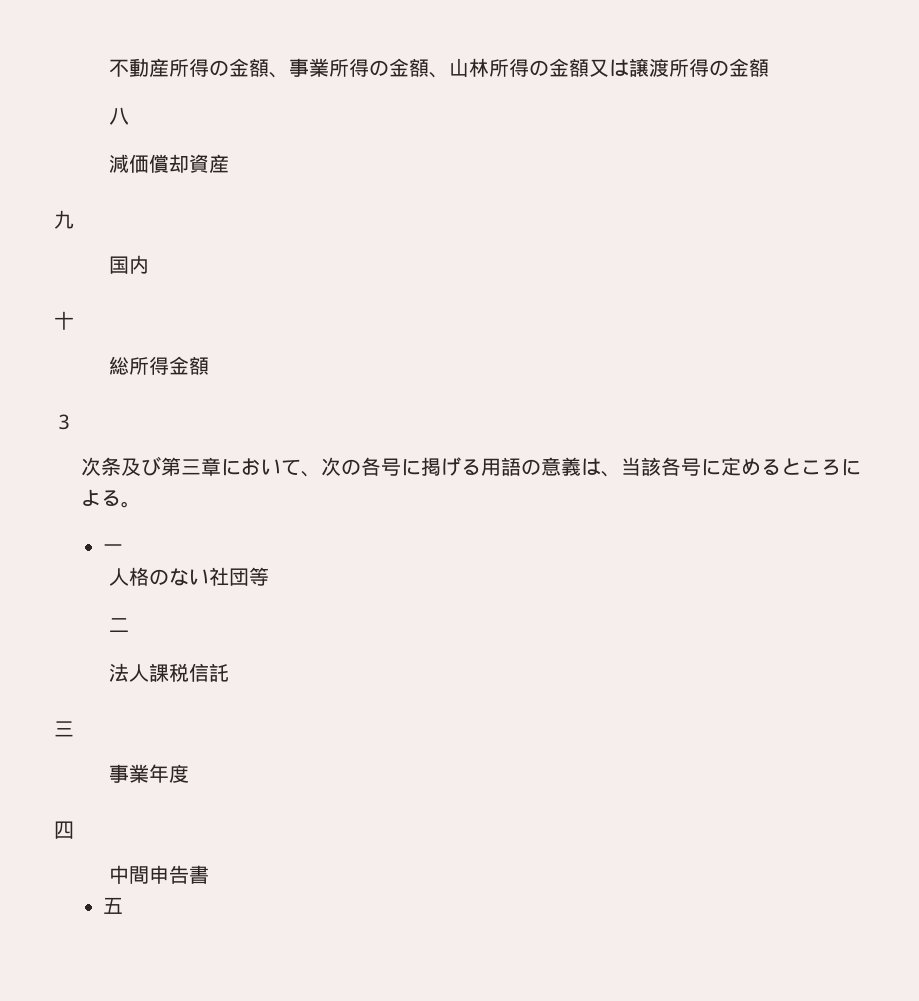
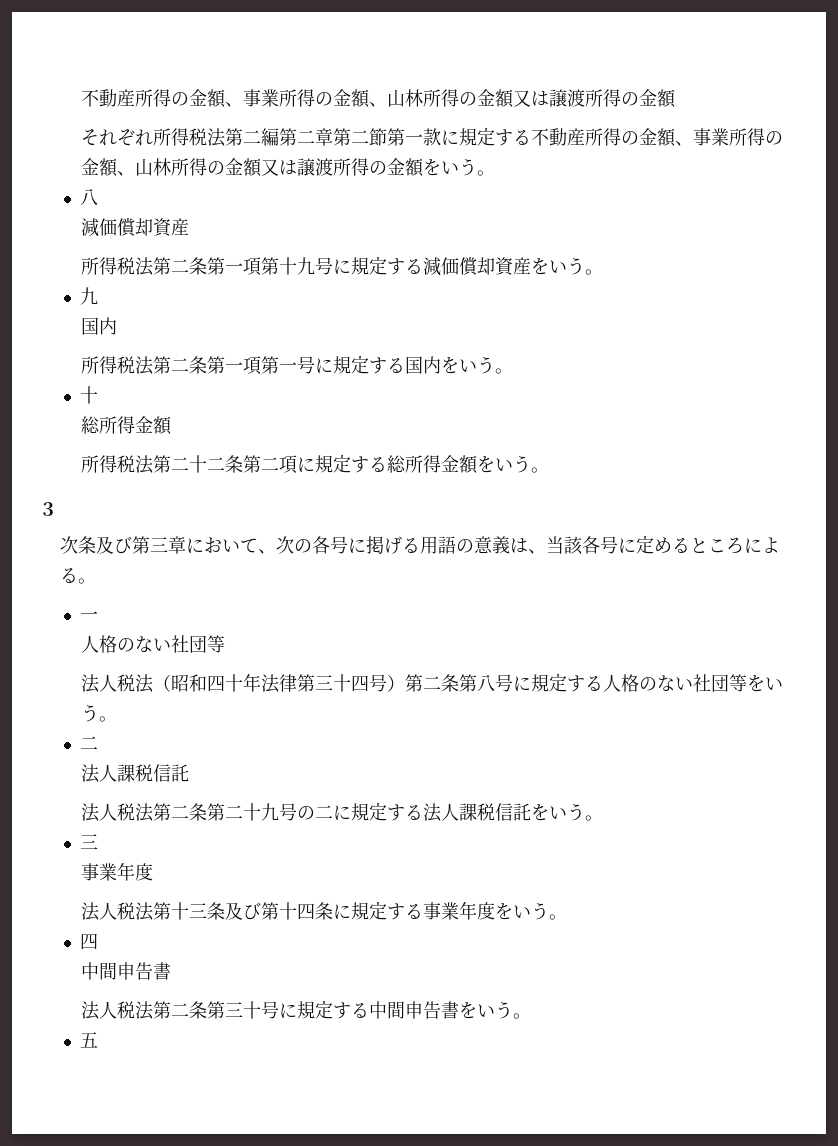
+ それぞれ所得税法第二編第二章第二節第一款に規定する不動産所得の金額、事業所得の金額、山林所得の金額又は譲渡所得の金額をいう。
  八
  減価償却資産
+ 所得税法第二条第一項第十九号に規定する減価償却資産をいう。
  九
  国内
+ 所得税法第二条第一項第一号に規定する国内をいう。
  十
  総所得金額
+ 所得税法第二十二条第二項に規定する総所得金額をいう。
+ 法人税法（昭和四十年法律第三十四号）第二条第八号に規定する人格のない社団等をいう。
  二
  法人課税信託
+ 法人税法第二条第二十九号の二に規定する法人課税信託をいう。
  三
  事業年度
+ 法人税法第十三条及び第十四条に規定する事業年度をいう。
  四
  中間申告書
+ 法人税法第二条第三十号に規定する中間申告書をいう。

